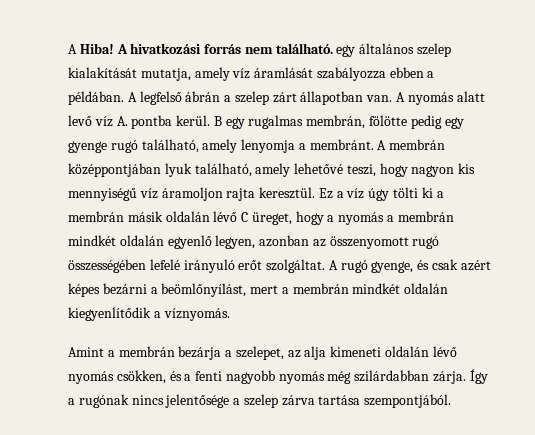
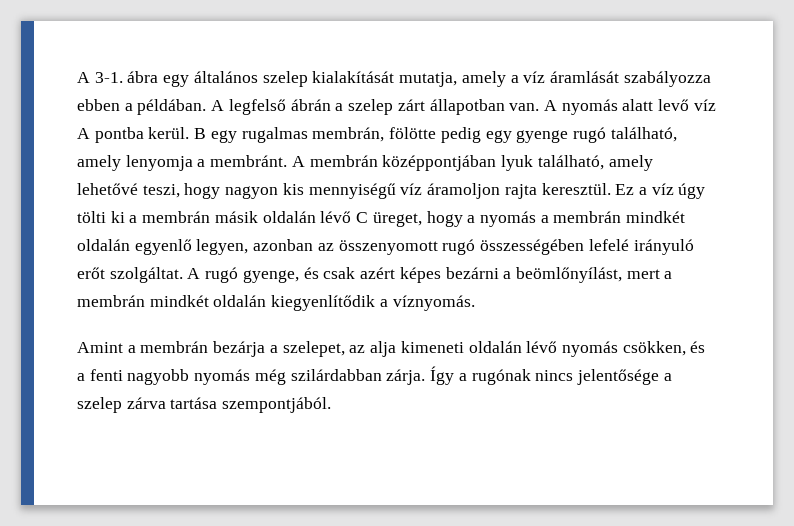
- A Hiba! A hivatkozási forrás nem található. egy általános szelep kialakítását mutatja, amely víz áramlását szabályozza ebben a példában.
+ A 3-1. ábra egy általános szelep kialakítását mutatja, amely a víz áramlását szabályozza ebben a példában.
- A nyomás alatt levő víz A. pontba kerül.
+ A nyomás alatt levő víz A pontba kerül.

